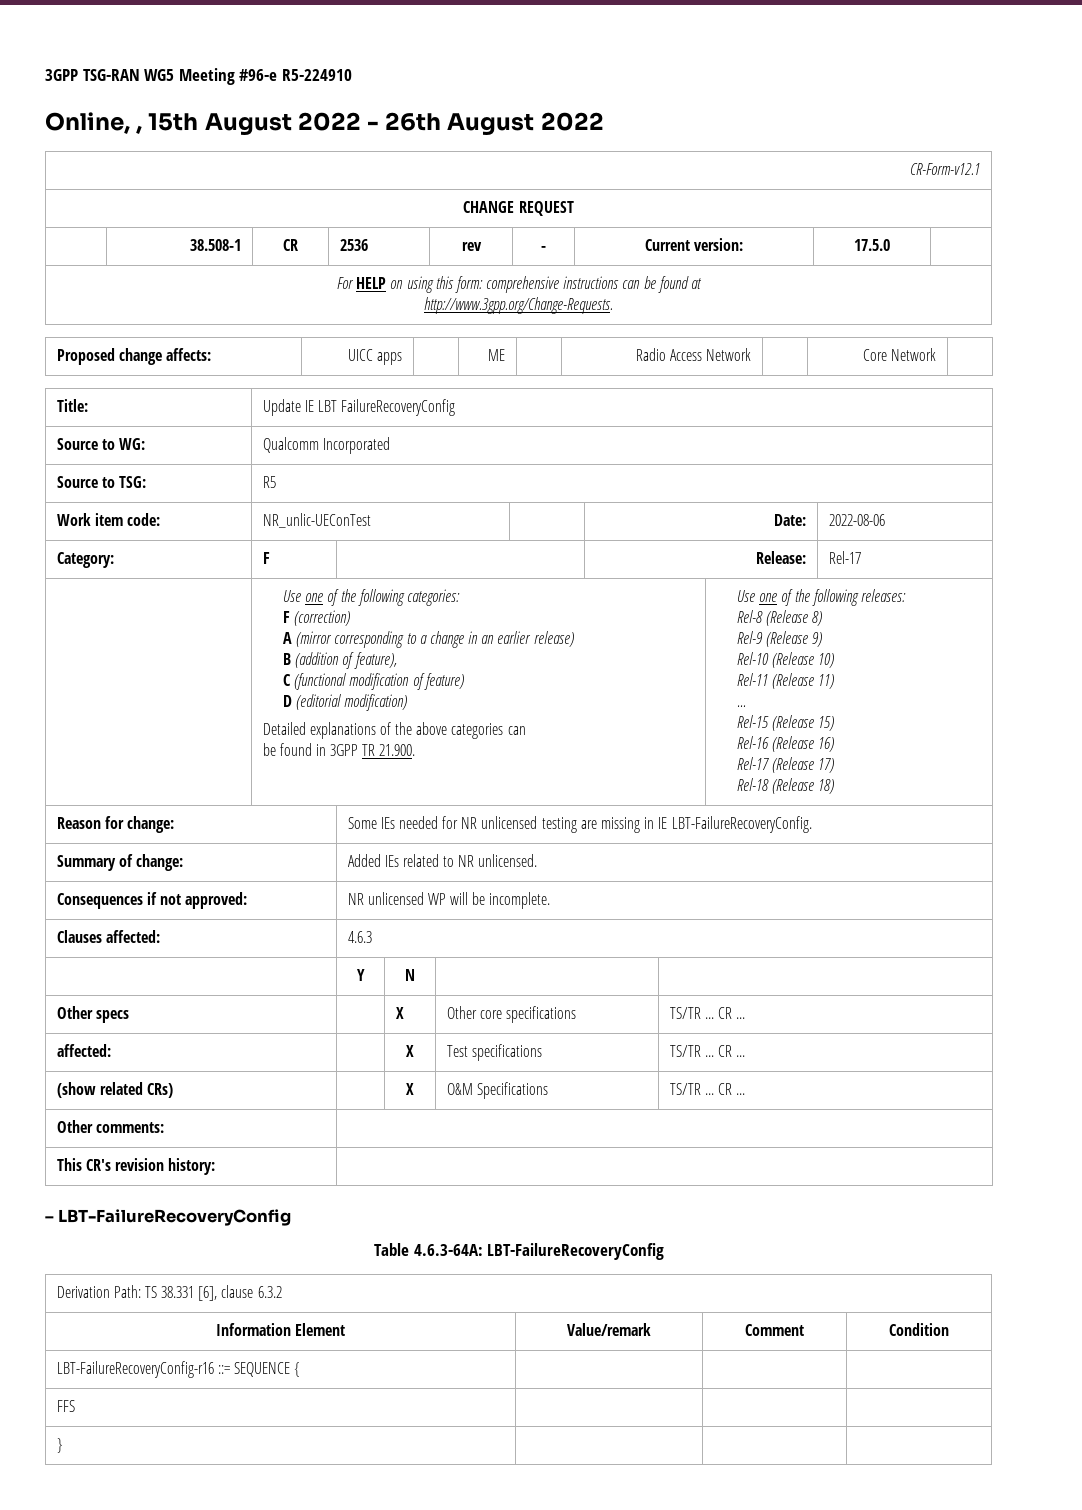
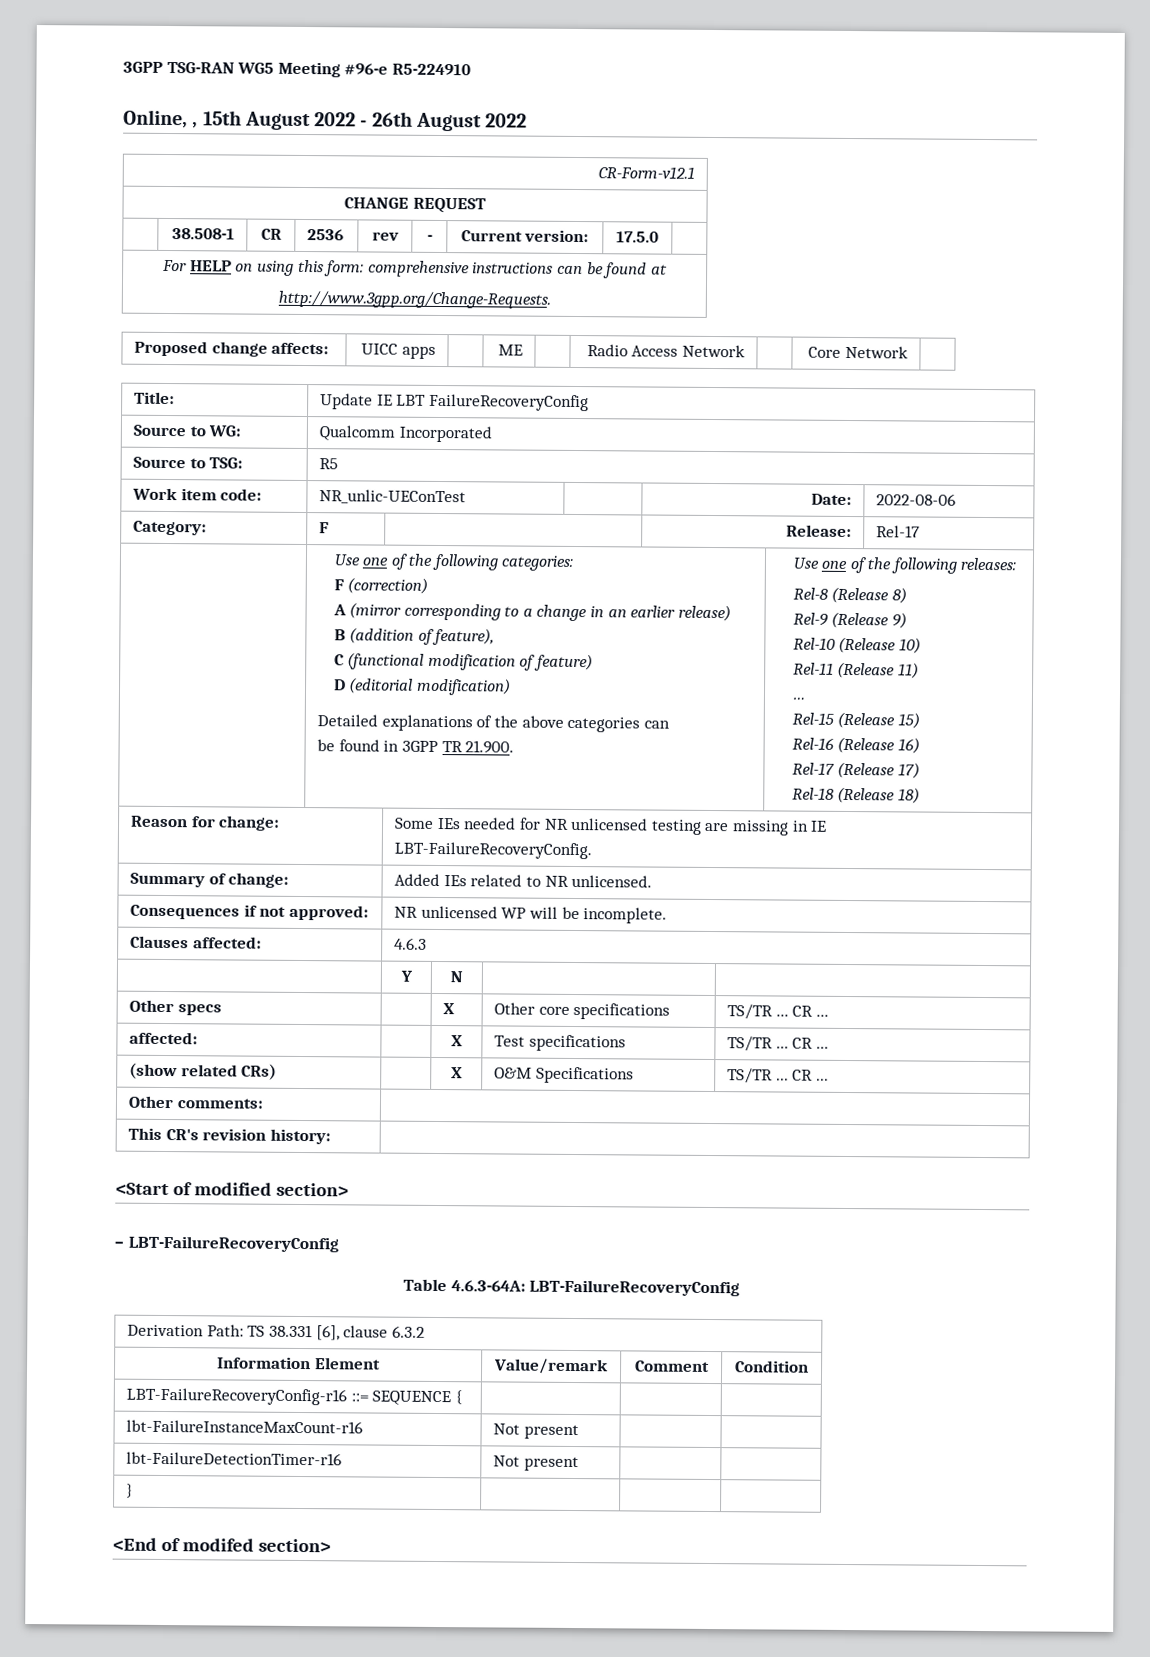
+ <Start of modified section>
- FFS | | |
+ lbt-FailureInstanceMaxCount-r16 | Not present | |
+ lbt-FailureDetectionTimer-r16 | Not present | |
  } | | |
+ <End of modifed section>

